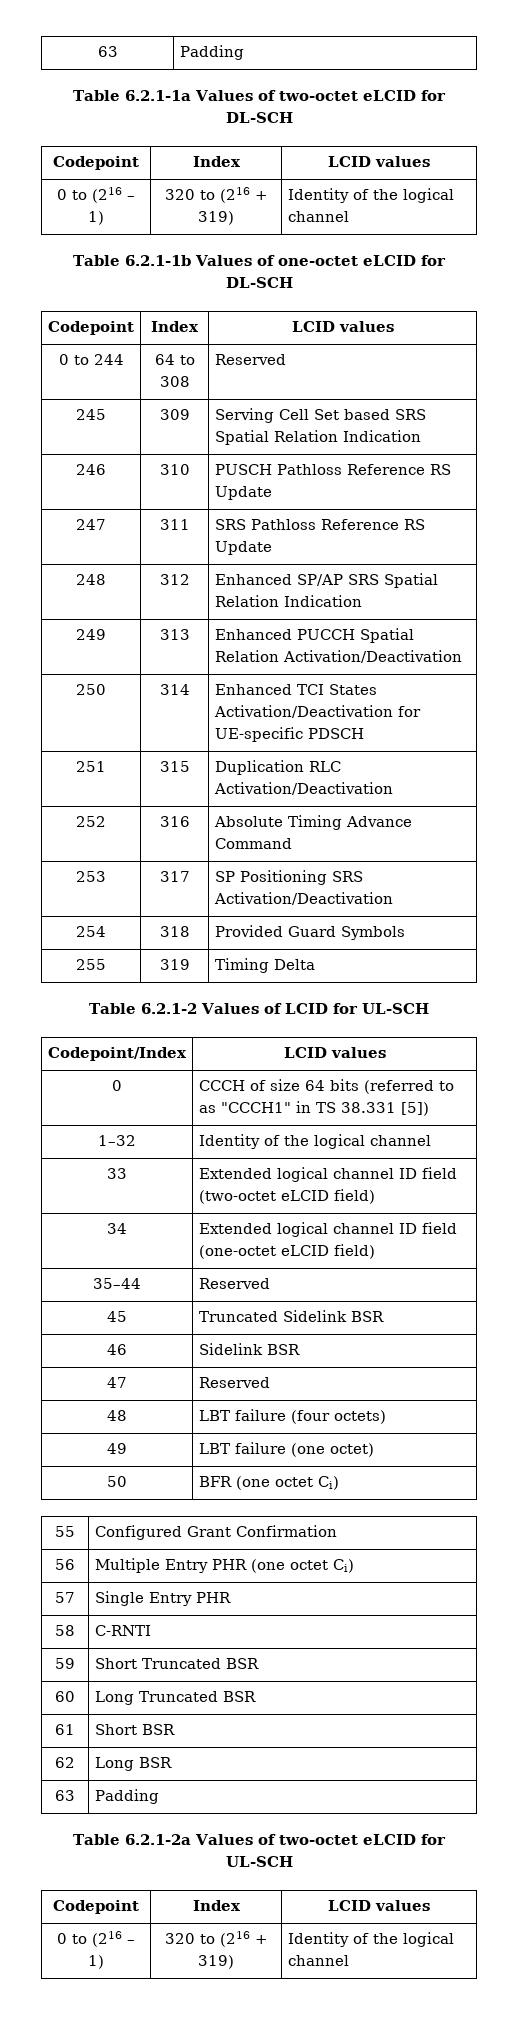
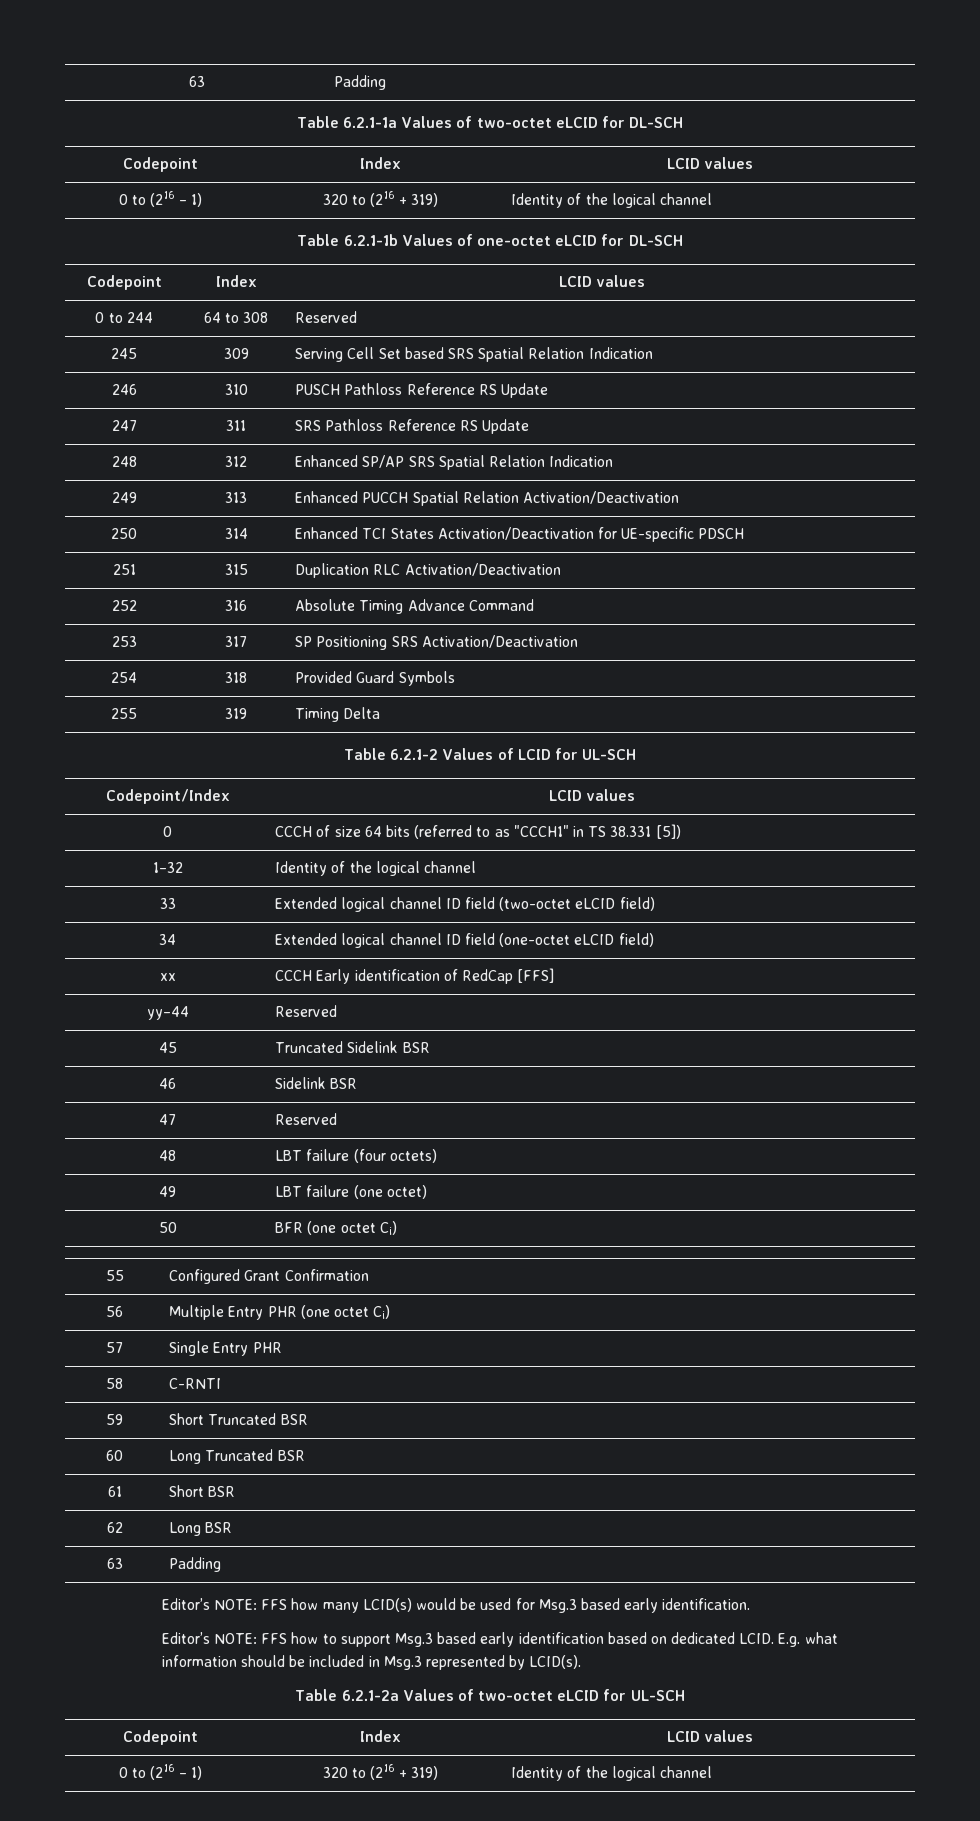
- 35–44 | Reserved
+ xx | CCCH Early identification of RedCap [FFS]
+ yy–44 | Reserved
+ Editor’s NOTE: FFS how many LCID(s) would be used for Msg.3 based early identification.
+ Editor’s NOTE: FFS how to support Msg.3 based early identification based on dedicated LCID. E.g. what information should be included in Msg.3 represented by LCID(s).

